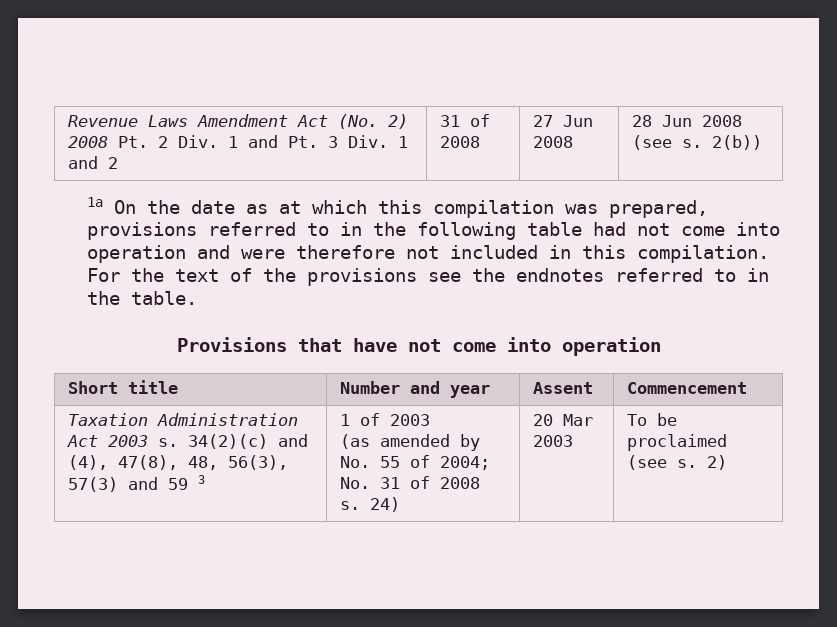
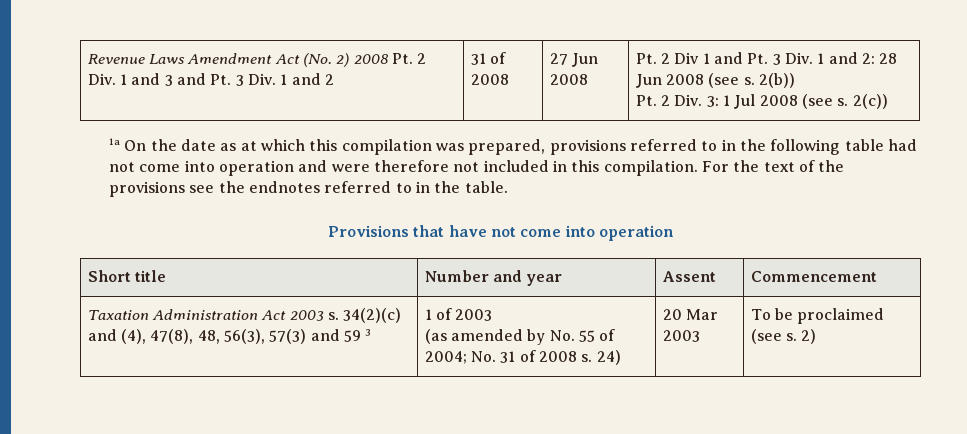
- Revenue Laws Amendment Act (No. 2) 2008 Pt. 2 Div. 1 and Pt. 3 Div. 1 and 2
+ Revenue Laws Amendment Act (No. 2) 2008 Pt. 2 Div. 1 and 3 and Pt. 3 Div. 1 and 2
- 28 Jun 2008 (see s.
+ Pt. 2 Div 1 and Pt. 3 Div. 1 and 2: 28 Jun 2008 (see s.
+ Pt. 2 Div. 3: 1 Jul 2008 (see s. 2(c))

